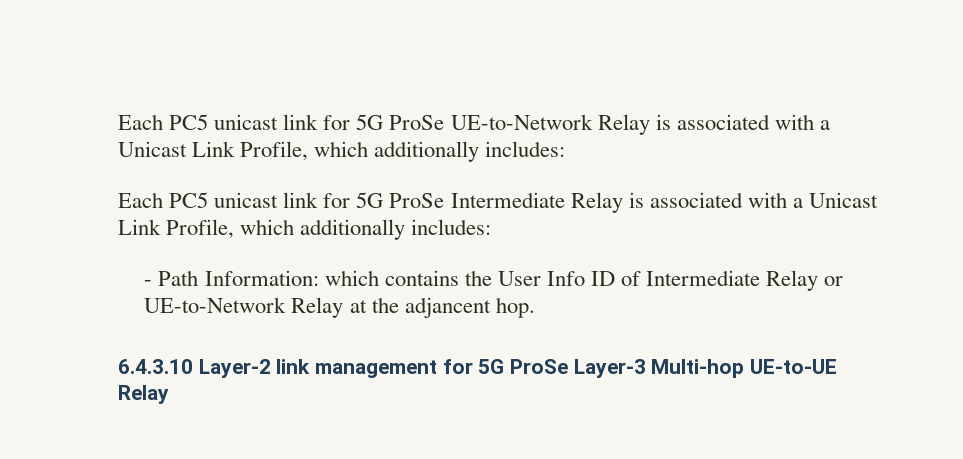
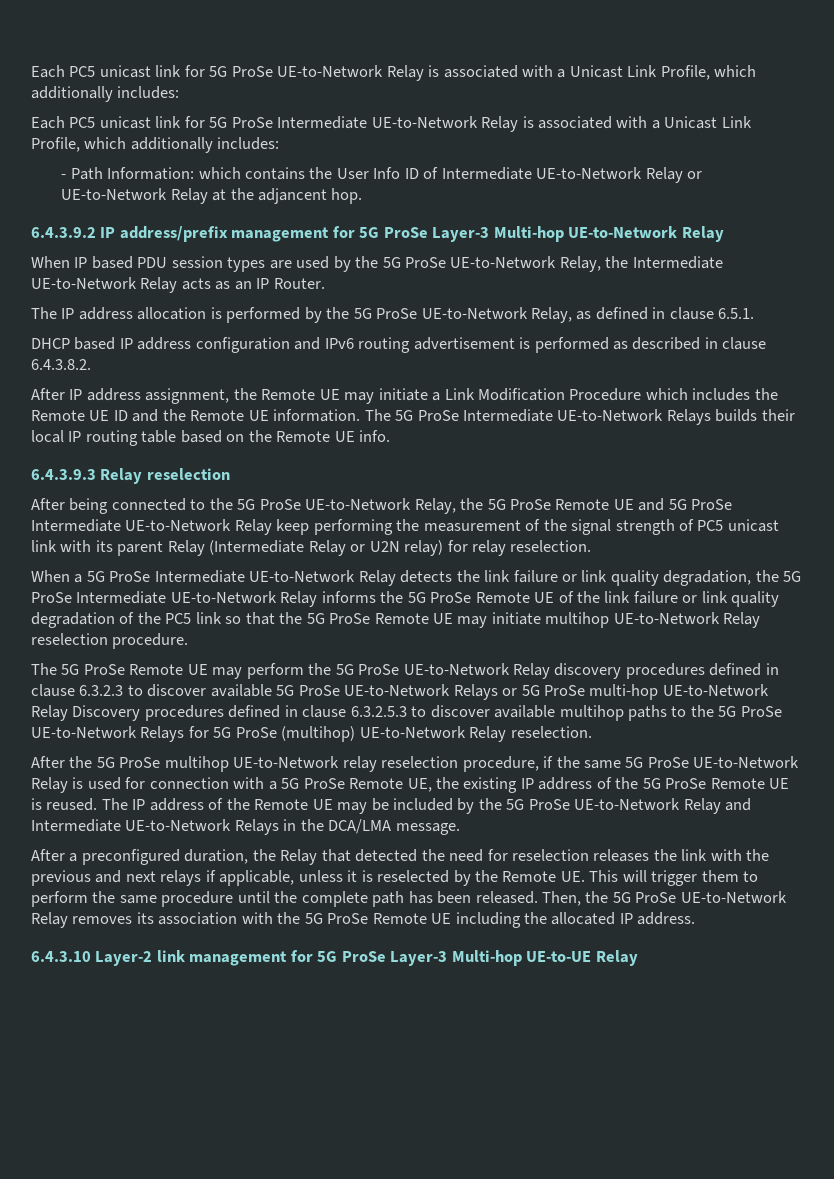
- Each PC5 unicast link for 5G ProSe Intermediate Relay is associated with a Unicast Link Profile, which additionally includes:
+ Each PC5 unicast link for 5G ProSe Intermediate UE-to-Network Relay is associated with a Unicast Link Profile, which additionally includes:
- - Path Information: which contains the User Info ID of Intermediate Relay or UE-to-Network Relay at the adjancent hop.
+ - Path Information: which contains the User Info ID of Intermediate UE-to-Network Relay or UE-to-Network Relay at the adjancent hop.
+ 6.4.3.9.2 IP address/prefix management for 5G ProSe Layer-3 Multi-hop UE-to-Network Relay
+ When IP based PDU session types are used by the 5G ProSe UE-to-Network Relay, the Intermediate UE-to-Network Relay acts as an IP Router.
+ The IP address allocation is performed by the 5G ProSe UE-to-Network Relay, as defined in clause 6.5.1.
+ DHCP based IP address configuration and IPv6 routing advertisement is performed as described in clause 6.4.3.8.2.
+ After IP address assignment, the Remote UE may initiate a Link Modification Procedure which includes the Remote UE ID and the Remote UE information. The 5G ProSe Intermediate UE-to-Network Relays builds their local IP routing table based on the Remote UE info.
+ 6.4.3.9.3 Relay reselection
+ After being connected to the 5G ProSe UE-to-Network Relay, the 5G ProSe Remote UE and 5G ProSe Intermediate UE-to-Network Relay keep performing the measurement of the signal strength of PC5 unicast link with its parent Relay (Intermediate Relay or U2N relay) for relay reselection.
+ When a 5G ProSe Intermediate UE-to-Network Relay detects the link failure or link quality degradation, the 5G ProSe Intermediate UE-to-Network Relay informs the 5G ProSe Remote UE of the link failure or link quality degradation of the PC5 link so that the 5G ProSe Remote UE may initiate multihop UE-to-Network Relay reselection procedure.
+ The 5G ProSe Remote UE may perform the 5G ProSe UE-to-Network Relay discovery procedures defined in clause 6.3.2.3 to discover available 5G ProSe UE-to-Network Relays or 5G ProSe multi-hop UE-to-Network Relay Discovery procedures defined in clause 6.3.2.5.3 to discover available multihop paths to the 5G ProSe UE-to-Network Relays for 5G ProSe (multihop) UE-to-Network Relay reselection.
+ After the 5G ProSe multihop UE-to-Network relay reselection procedure, if the same 5G ProSe UE-to-Network Relay is used for connection with a 5G ProSe Remote UE, the existing IP address of the 5G ProSe Remote UE is reused. The IP address of the Remote UE may be included by the 5G ProSe UE-to-Network Relay and Intermediate UE-to-Network Relays in the DCA/LMA message.
+ After a preconfigured duration, the Relay that detected the need for reselection releases the link with the previous and next relays if applicable, unless it is reselected by the Remote UE. This will trigger them to perform the same procedure until the complete path has been released. Then, the 5G ProSe UE-to-Network Relay removes its association with the 5G ProSe Remote UE including the allocated IP address.

